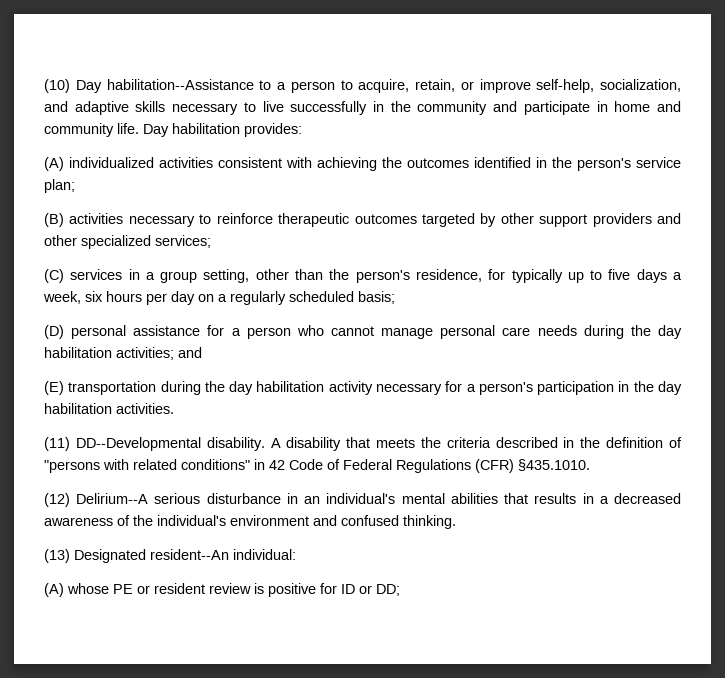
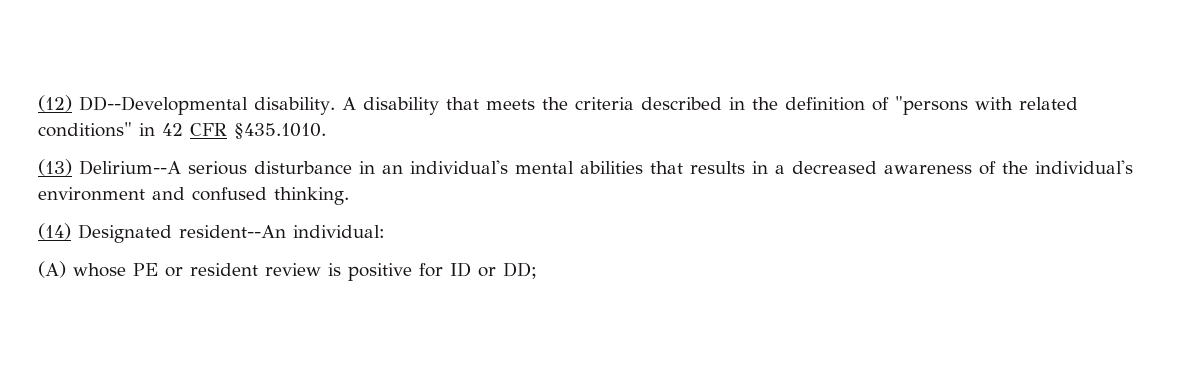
- (10) Day habilitation--Assistance to a person to acquire, retain, or improve self-help, socialization, and adaptive skills necessary to live successfully in the community and participate in home and community life. Day habilitation provides:
- (A) individualized activities consistent with achieving the outcomes identified in the person's service plan;
- (B) activities necessary to reinforce therapeutic outcomes targeted by other support providers and other specialized services;
- (C) services in a group setting, other than the person's residence, for typically up to five days a week, six hours per day on a regularly scheduled basis;
- (D) personal assistance for a person who cannot manage personal care needs during the day habilitation activities; and
- (E) transportation during the day habilitation activity necessary for a person's participation in the day habilitation activities.
- (11) DD--Developmental disability.
+ (12) DD--Developmental disability.
- A disability that meets the criteria described in the definition of "persons with related conditions" in 42 Code of Federal Regulations (CFR) §435.1010.
+ A disability that meets the criteria described in the definition of "persons with related conditions" in 42 CFR §435.1010.
- (12) Delirium--A serious disturbance in an individual's mental abilities that results in a decreased awareness of the individual's environment and confused thinking.
+ (13) Delirium--A serious disturbance in an individual's mental abilities that results in a decreased awareness of the individual's environment and confused thinking.
- (13) Designated resident--An individual:
+ (14) Designated resident--An individual:

